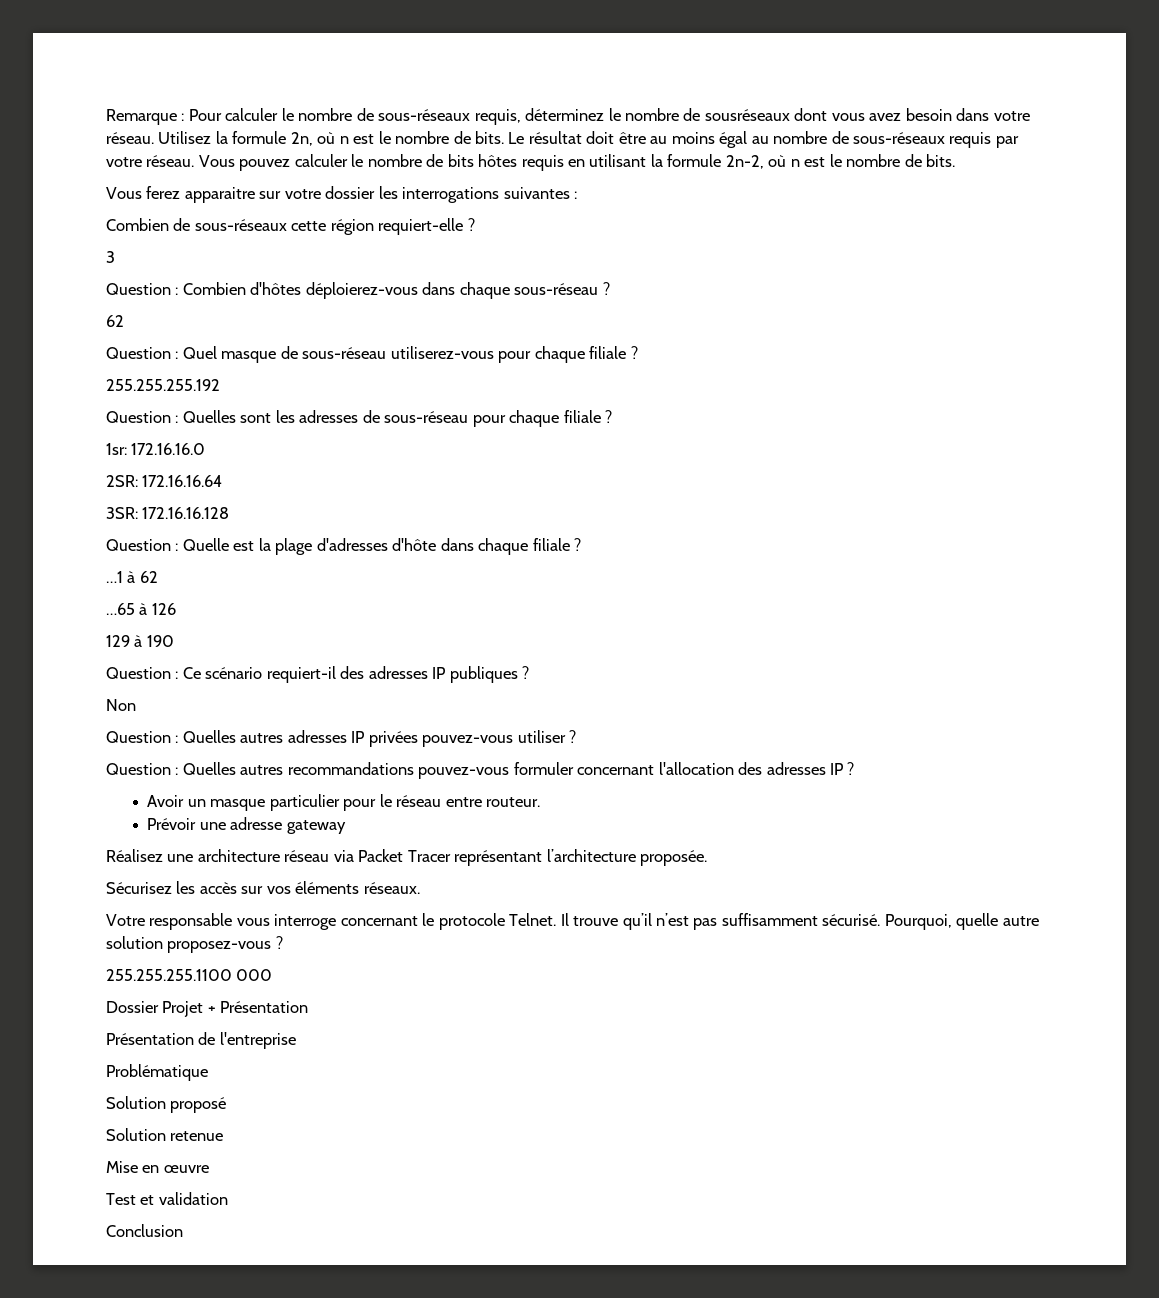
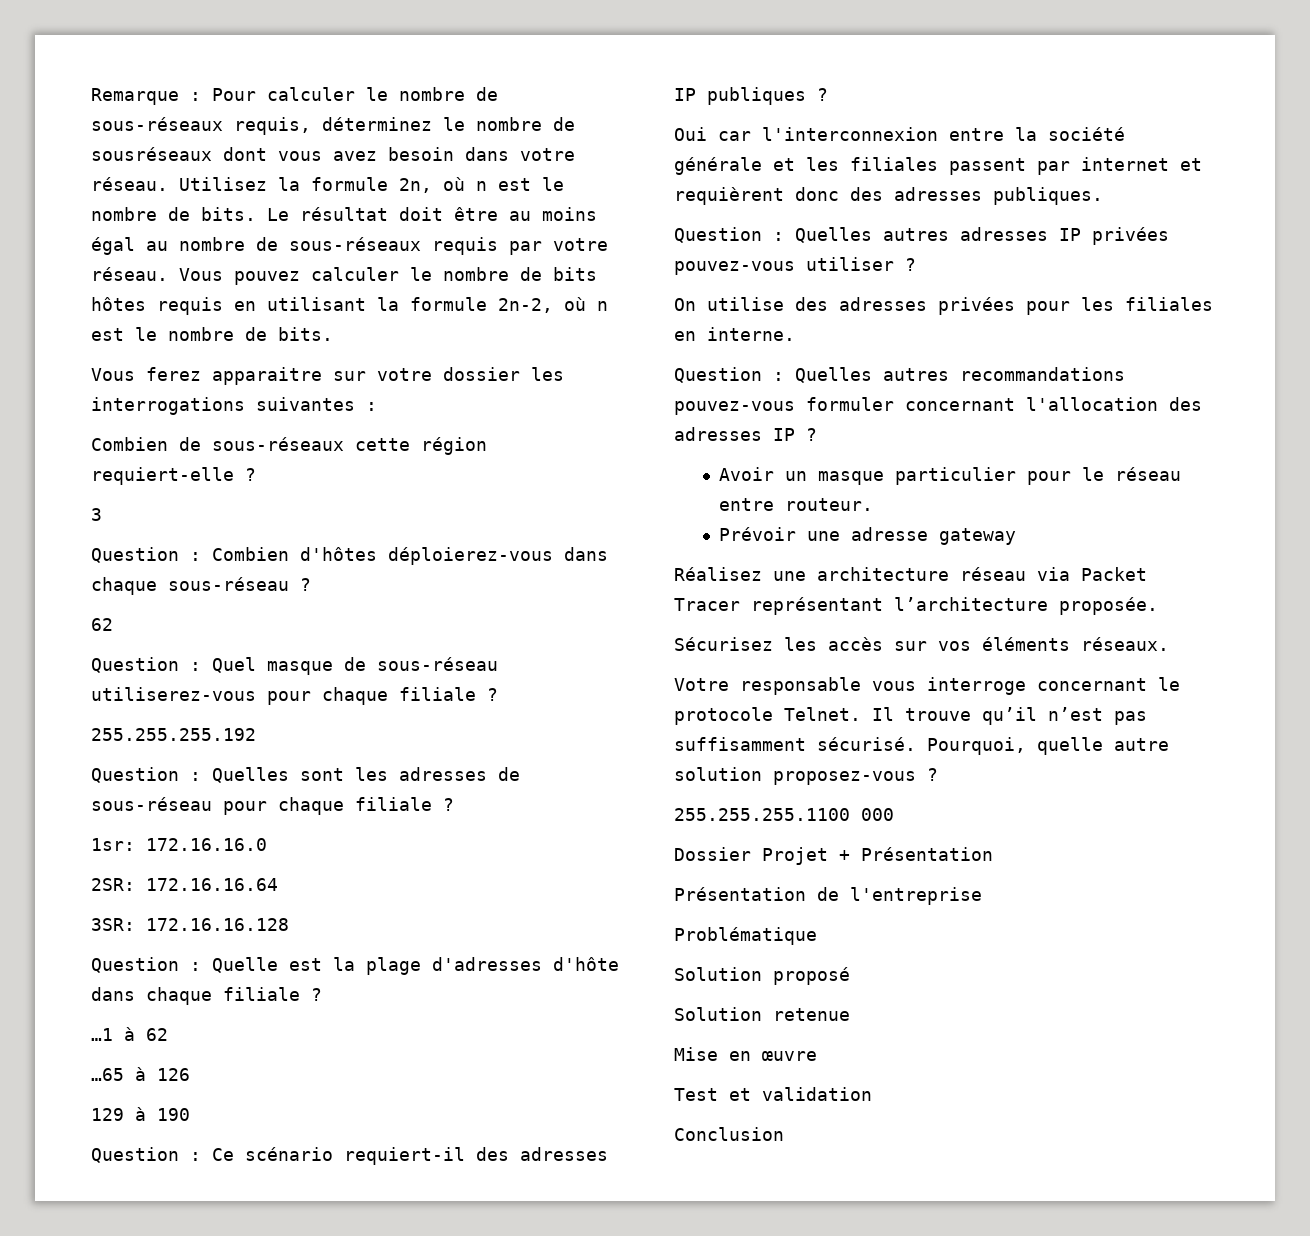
- Non
+ Oui car l'interconnexion entre la société générale et les filiales passent par internet et requièrent donc des adresses publiques.
+ On utilise des adresses privées pour les filiales en interne.

